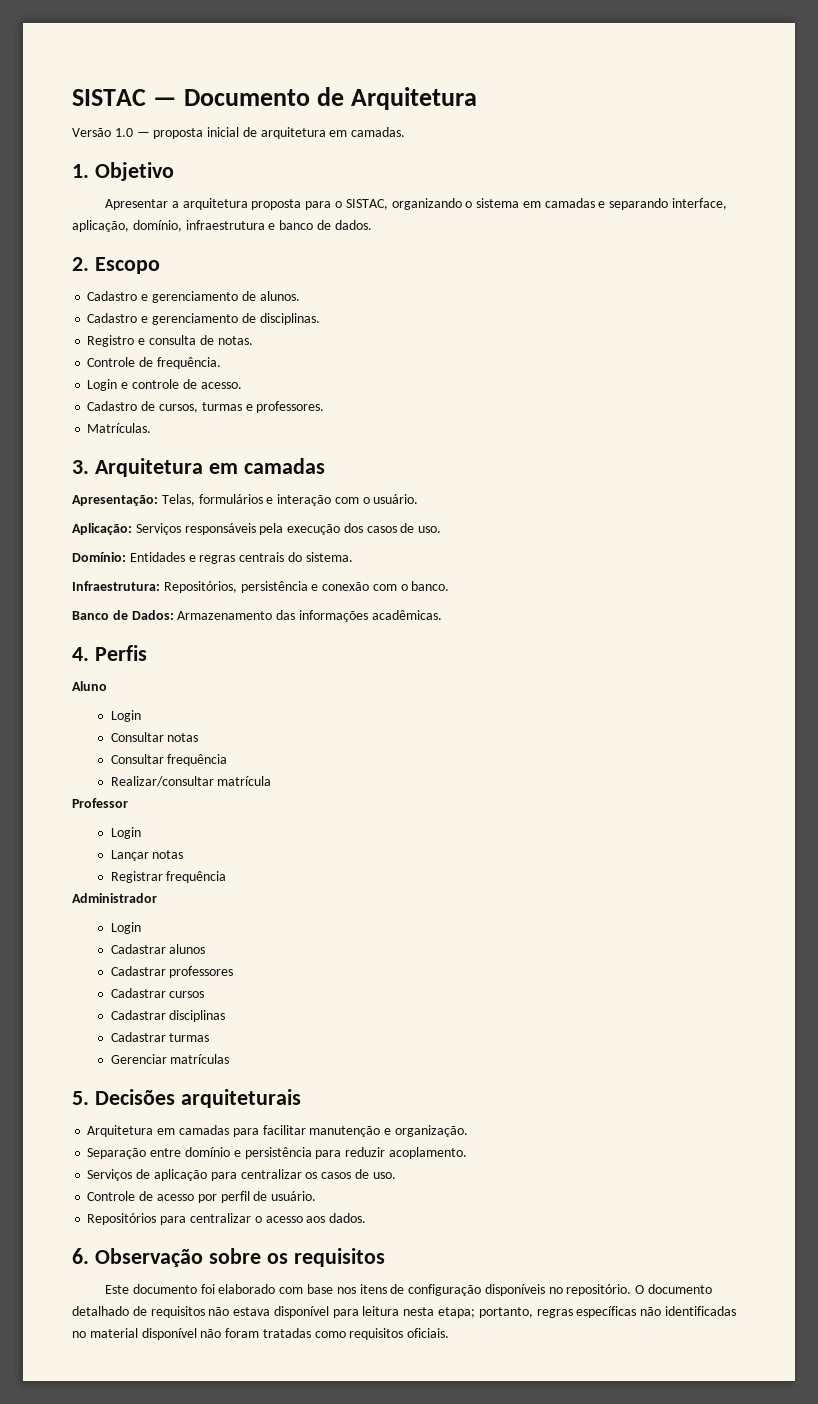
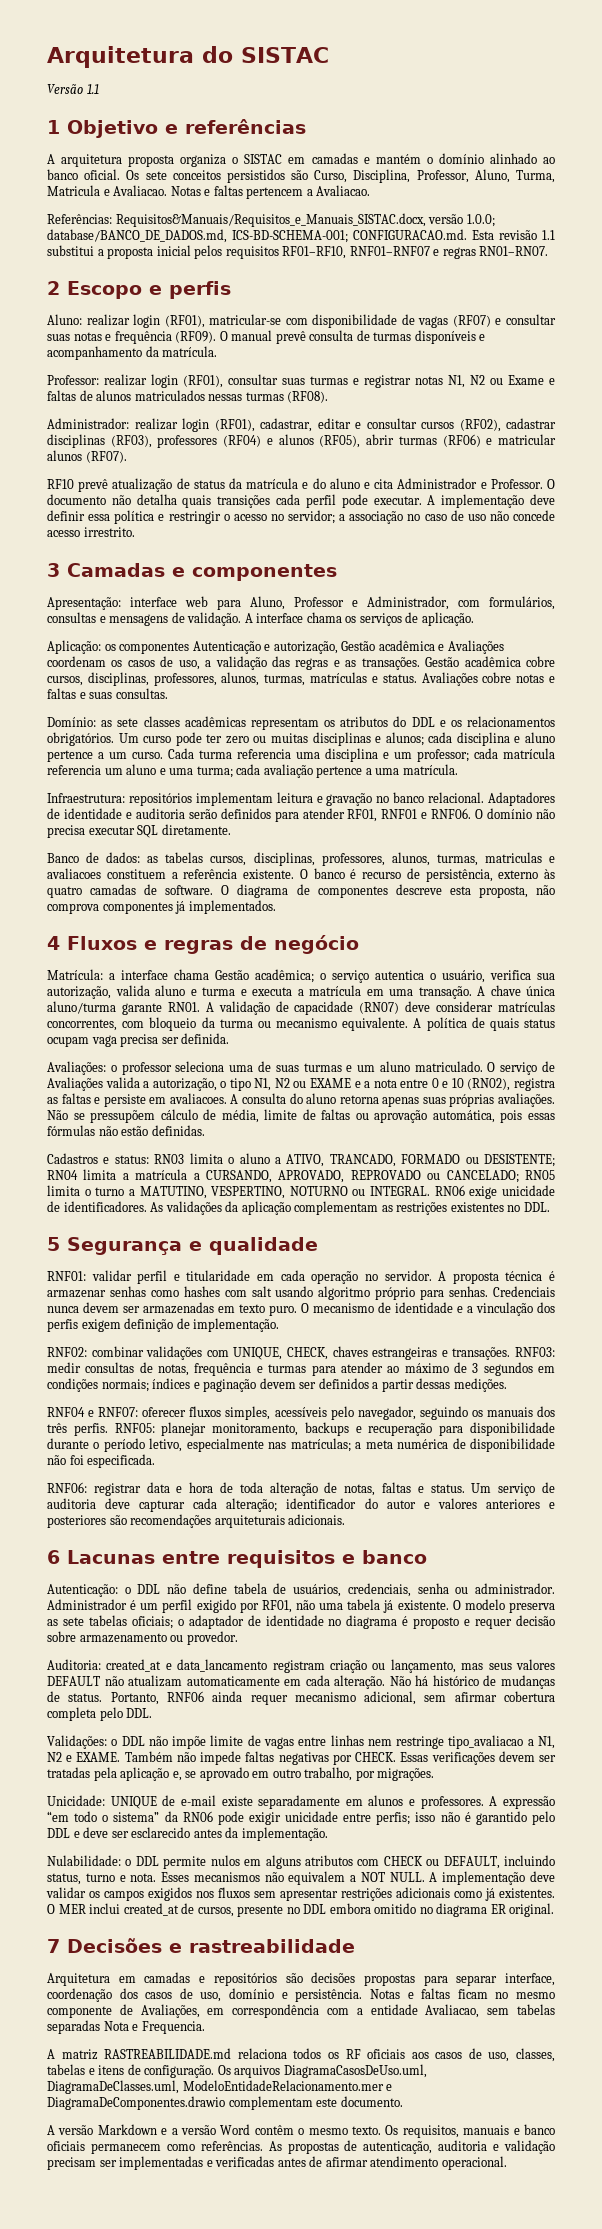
- SISTAC — Documento de Arquitetura
- Versão 1.0 — proposta inicial de arquitetura em camadas.
- 1. Objetivo
- Apresentar a arquitetura proposta para o SISTAC, organizando o sistema em camadas e separando interface, aplicação, domínio, infraestrutura e banco de dados.
- 2. Escopo
- Cadastro e gerenciamento de alunos.
- Cadastro e gerenciamento de disciplinas.
- Registro e consulta de notas.
- Controle de frequência.
- Login e controle de acesso.
- Cadastro de cursos, turmas e professores.
- Matrículas.
- 3. Arquitetura em camadas
- Apresentação: Telas, formulários e interação com o usuário.
- Aplicação: Serviços responsáveis pela execução dos casos de uso.
- Domínio: Entidades e regras centrais do sistema.
- Infraestrutura: Repositórios, persistência e conexão com o banco.
- Banco de Dados: Armazenamento das informações acadêmicas.
- 4. Perfis
- Aluno
- Login
- Consultar notas
- Consultar frequência
- Realizar/consultar matrícula
- Professor
- Login
- Lançar notas
- Registrar frequência
- Administrador
- Login
- Cadastrar alunos
- Cadastrar professores
- Cadastrar cursos
- Cadastrar disciplinas
- Cadastrar turmas
- Gerenciar matrículas
- 5. Decisões arquiteturais
- Arquitetura em camadas para facilitar manutenção e organização.
- Separação entre domínio e persistência para reduzir acoplamento.
- Serviços de aplicação para centralizar os casos de uso.
- Controle de acesso por perfil de usuário.
- Repositórios para centralizar o acesso aos dados.
- 6. Observação sobre os requisitos
- Este documento foi elaborado com base nos itens de configuração disponíveis no repositório. O documento detalhado de requisitos não estava disponível para leitura nesta etapa; portanto, regras específicas não identificadas no material disponível não foram tratadas como requisitos oficiais.
+ Arquitetura do SISTAC
+ Versão 1.1
+ 1 Objetivo e referências
+ A arquitetura proposta organiza o SISTAC em camadas e mantém o domínio alinhado ao banco oficial. Os sete conceitos persistidos são Curso, Disciplina, Professor, Aluno, Turma, Matricula e Avaliacao. Notas e faltas pertencem a Avaliacao.
+ Referências: Requisitos&Manuais/Requisitos_e_Manuais_SISTAC.docx, versão 1.0.0; database/BANCO_DE_DADOS.md, ICS-BD-SCHEMA-001; CONFIGURACAO.md. Esta revisão 1.1 substitui a proposta inicial pelos requisitos RF01–RF10, RNF01–RNF07 e regras RN01–RN07.
+ 2 Escopo e perfis
+ Aluno: realizar login (RF01), matricular-se com disponibilidade de vagas (RF07) e consultar suas notas e frequência (RF09). O manual prevê consulta de turmas disponíveis e acompanhamento da matrícula.
+ Professor: realizar login (RF01), consultar suas turmas e registrar notas N1, N2 ou Exame e faltas de alunos matriculados nessas turmas (RF08).
+ Administrador: realizar login (RF01), cadastrar, editar e consultar cursos (RF02), cadastrar disciplinas (RF03), professores (RF04) e alunos (RF05), abrir turmas (RF06) e matricular alunos (RF07).
+ RF10 prevê atualização de status da matrícula e do aluno e cita Administrador e Professor. O documento não detalha quais transições cada perfil pode executar. A implementação deve definir essa política e restringir o acesso no servidor; a associação no caso de uso não concede acesso irrestrito.
+ 3 Camadas e componentes
+ Apresentação: interface web para Aluno, Professor e Administrador, com formulários, consultas e mensagens de validação. A interface chama os serviços de aplicação.
+ Aplicação: os componentes Autenticação e autorização, Gestão acadêmica e Avaliações coordenam os casos de uso, a validação das regras e as transações. Gestão acadêmica cobre cursos, disciplinas, professores, alunos, turmas, matrículas e status. Avaliações cobre notas e faltas e suas consultas.
+ Domínio: as sete classes acadêmicas representam os atributos do DDL e os relacionamentos obrigatórios. Um curso pode ter zero ou muitas disciplinas e alunos; cada disciplina e aluno pertence a um curso. Cada turma referencia uma disciplina e um professor; cada matrícula referencia um aluno e uma turma; cada avaliação pertence a uma matrícula.
+ Infraestrutura: repositórios implementam leitura e gravação no banco relacional. Adaptadores de identidade e auditoria serão definidos para atender RF01, RNF01 e RNF06. O domínio não precisa executar SQL diretamente.
+ Banco de dados: as tabelas cursos, disciplinas, professores, alunos, turmas, matriculas e avaliacoes constituem a referência existente. O banco é recurso de persistência, externo às quatro camadas de software. O diagrama de componentes descreve esta proposta, não comprova componentes já implementados.
+ 4 Fluxos e regras de negócio
+ Matrícula: a interface chama Gestão acadêmica; o serviço autentica o usuário, verifica sua autorização, valida aluno e turma e executa a matrícula em uma transação. A chave única aluno/turma garante RN01. A validação de capacidade (RN07) deve considerar matrículas concorrentes, com bloqueio da turma ou mecanismo equivalente. A política de quais status ocupam vaga precisa ser definida.
+ Avaliações: o professor seleciona uma de suas turmas e um aluno matriculado. O serviço de Avaliações valida a autorização, o tipo N1, N2 ou EXAME e a nota entre 0 e 10 (RN02), registra as faltas e persiste em avaliacoes. A consulta do aluno retorna apenas suas próprias avaliações. Não se pressupõem cálculo de média, limite de faltas ou aprovação automática, pois essas fórmulas não estão definidas.
+ Cadastros e status: RN03 limita o aluno a ATIVO, TRANCADO, FORMADO ou DESISTENTE; RN04 limita a matrícula a CURSANDO, APROVADO, REPROVADO ou CANCELADO; RN05 limita o turno a MATUTINO, VESPERTINO, NOTURNO ou INTEGRAL. RN06 exige unicidade de identificadores. As validações da aplicação complementam as restrições existentes no DDL.
+ 5 Segurança e qualidade
+ RNF01: validar perfil e titularidade em cada operação no servidor. A proposta técnica é armazenar senhas como hashes com salt usando algoritmo próprio para senhas. Credenciais nunca devem ser armazenadas em texto puro. O mecanismo de identidade e a vinculação dos perfis exigem definição de implementação.
+ RNF02: combinar validações com UNIQUE, CHECK, chaves estrangeiras e transações. RNF03: medir consultas de notas, frequência e turmas para atender ao máximo de 3 segundos em condições normais; índices e paginação devem ser definidos a partir dessas medições.
+ RNF04 e RNF07: oferecer fluxos simples, acessíveis pelo navegador, seguindo os manuais dos três perfis. RNF05: planejar monitoramento, backups e recuperação para disponibilidade durante o período letivo, especialmente nas matrículas; a meta numérica de disponibilidade não foi especificada.
+ RNF06: registrar data e hora de toda alteração de notas, faltas e status. Um serviço de auditoria deve capturar cada alteração; identificador do autor e valores anteriores e posteriores são recomendações arquiteturais adicionais.
+ 6 Lacunas entre requisitos e banco
+ Autenticação: o DDL não define tabela de usuários, credenciais, senha ou administrador. Administrador é um perfil exigido por RF01, não uma tabela já existente. O modelo preserva as sete tabelas oficiais; o adaptador de identidade no diagrama é proposto e requer decisão sobre armazenamento ou provedor.
+ Auditoria: created_at e data_lancamento registram criação ou lançamento, mas seus valores DEFAULT não atualizam automaticamente em cada alteração. Não há histórico de mudanças de status. Portanto, RNF06 ainda requer mecanismo adicional, sem afirmar cobertura completa pelo DDL.
+ Validações: o DDL não impõe limite de vagas entre linhas nem restringe tipo_avaliacao a N1, N2 e EXAME. Também não impede faltas negativas por CHECK. Essas verificações devem ser tratadas pela aplicação e, se aprovado em outro trabalho, por migrações.
+ Unicidade: UNIQUE de e-mail existe separadamente em alunos e professores. A expressão “em todo o sistema” da RN06 pode exigir unicidade entre perfis; isso não é garantido pelo DDL e deve ser esclarecido antes da implementação.
+ Nulabilidade: o DDL permite nulos em alguns atributos com CHECK ou DEFAULT, incluindo status, turno e nota. Esses mecanismos não equivalem a NOT NULL. A implementação deve validar os campos exigidos nos fluxos sem apresentar restrições adicionais como já existentes. O MER inclui created_at de cursos, presente no DDL embora omitido no diagrama ER original.
+ 7 Decisões e rastreabilidade
+ Arquitetura em camadas e repositórios são decisões propostas para separar interface, coordenação dos casos de uso, domínio e persistência. Notas e faltas ficam no mesmo componente de Avaliações, em correspondência com a entidade Avaliacao, sem tabelas separadas Nota e Frequencia.
+ A matriz RASTREABILIDADE.md relaciona todos os RF oficiais aos casos de uso, classes, tabelas e itens de configuração. Os arquivos DiagramaCasosDeUso.uml, DiagramaDeClasses.uml, ModeloEntidadeRelacionamento.mer e DiagramaDeComponentes.drawio complementam este documento.
+ A versão Markdown e a versão Word contêm o mesmo texto. Os requisitos, manuais e banco oficiais permanecem como referências. As propostas de autenticação, auditoria e validação precisam ser implementadas e verificadas antes de afirmar atendimento operacional.

